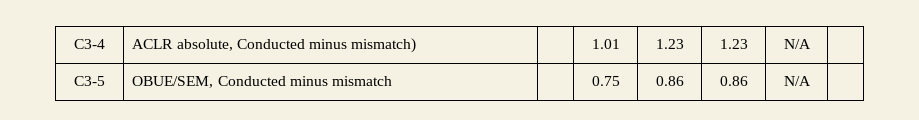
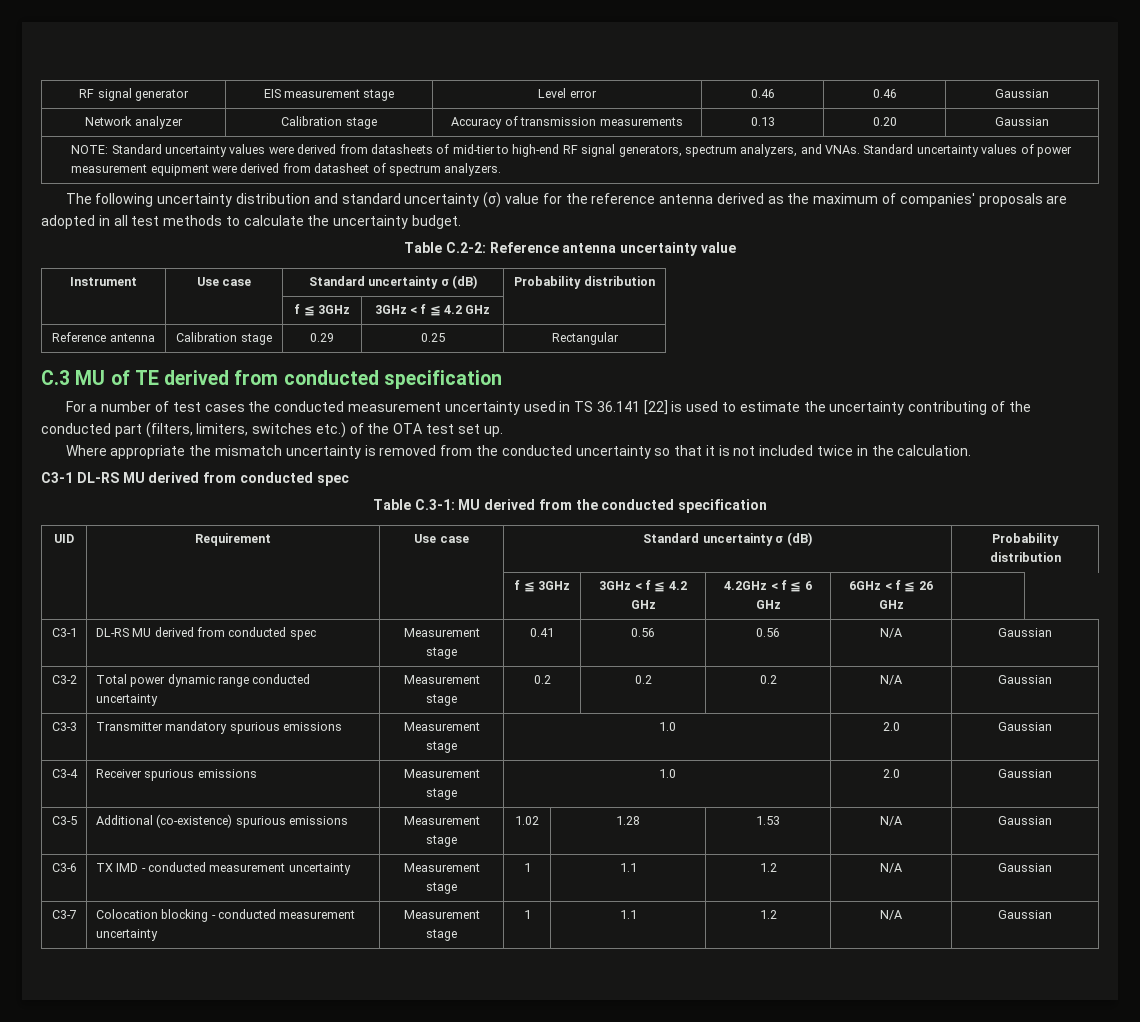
- C3-4 | ACLR absolute, Conducted minus mismatch) | | 1.01 | 1.23 | 1.23 | N/A |
- C3-5 | OBUE/SEM, Conducted minus mismatch | | 0.75 | 0.86 | 0.86 | N/A |
+ RF signal generator | EIS measurement stage | Level error | 0.46 | 0.46 | Gaussian
+ Network analyzer | Calibration stage | Accuracy of transmission measurements | 0.13 | 0.20 | Gaussian
+ NOTE: Standard uncertainty values were derived from datasheets of mid-tier to high-end RF signal generators, spectrum analyzers, and VNAs. Standard uncertainty values of power measurement equipment were derived from datasheet of spectrum analyzers.
+ The following uncertainty distribution and standard uncertainty (σ) value for the reference antenna derived as the maximum of companies' proposals are adopted in all test methods to calculate the uncertainty budget.
+ Table C.2-2: Reference antenna uncertainty value
+ Instrument | Use case | Standard uncertainty σ (dB) | Probability distribution
+ | | f ≦ 3GHz | 3GHz < f ≦ 4.2 GHz |
+ Reference antenna | Calibration stage | 0.29 | 0.25 | Rectangular
+ C.3 MU of TE derived from conducted specification
+ For a number of test cases the conducted measurement uncertainty used in TS 36.141 [22] is used to estimate the uncertainty contributing of the conducted part (filters, limiters, switches etc.) of the OTA test set up.
+ Where appropriate the mismatch uncertainty is removed from the conducted uncertainty so that it is not included twice in the calculation.
+ C3-1 DL-RS MU derived from conducted spec
+ Table C.3-1: MU derived from the conducted specification
+ UID | Requirement | Use case | Standard uncertainty σ (dB) | Probability distribution
+ | | | f ≦ 3GHz | 3GHz < f ≦ 4.2 GHz | 4.2GHz < f ≦ 6 GHz | 6GHz < f ≦ 26 GHz |
+ C3-1 | DL-RS MU derived from conducted spec | Measurement stage | 0.41 | 0.56 | 0.56 | N/A | Gaussian
+ C3-2 | Total power dynamic range conducted uncertainty | Measurement stage | 0.2 | 0.2 | 0.2 | N/A | Gaussian
+ C3-3 | Transmitter mandatory spurious emissions | Measurement stage | 1.0 | 2.0 | Gaussian
+ C3-4 | Receiver spurious emissions | Measurement stage | 1.0 | 2.0 | Gaussian
+ C3-5 | Additional (co-existence) spurious emissions | Measurement stage | 1.02 | 1.28 | 1.53 | N/A | Gaussian
+ C3-6 | TX IMD - conducted measurement uncertainty | Measurement stage | 1 | 1.1 | 1.2 | N/A | Gaussian
+ C3-7 | Colocation blocking - conducted measurement uncertainty | Measurement stage | 1 | 1.1 | 1.2 | N/A | Gaussian

